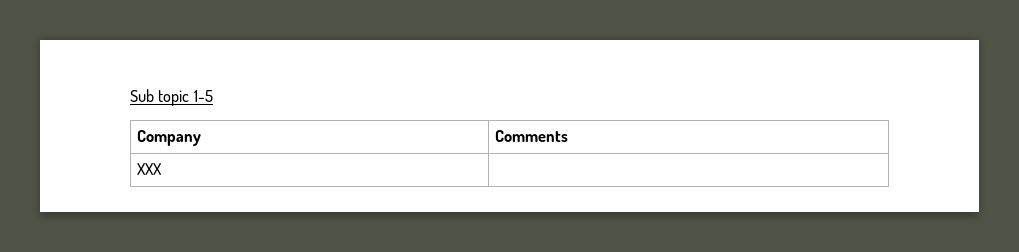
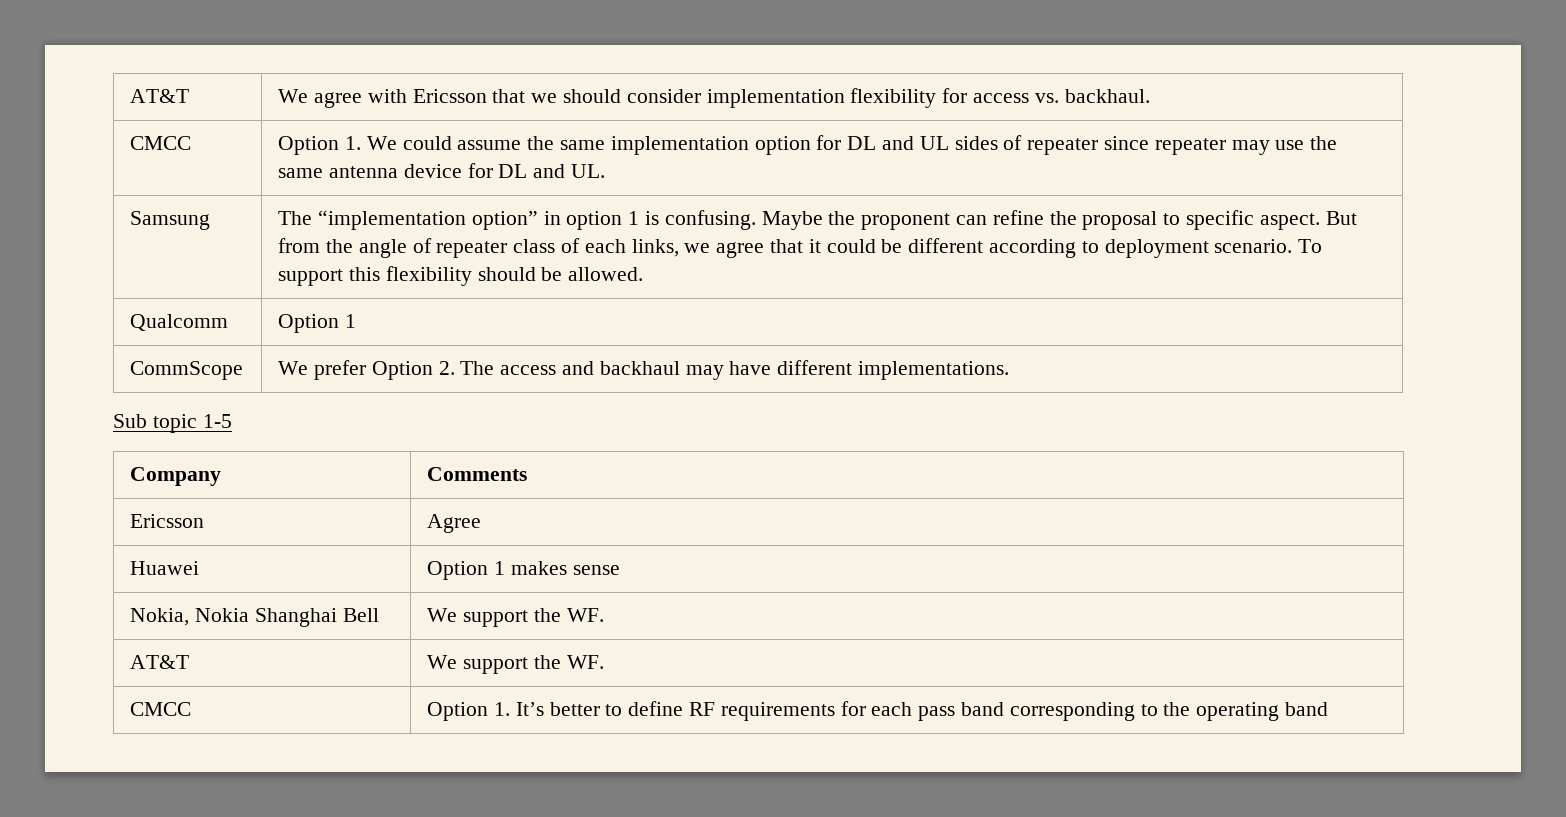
+ AT&T | We agree with Ericsson that we should consider implementation flexibility for access vs. backhaul.
+ CMCC | Option 1. We could assume the same implementation option for DL and UL sides of repeater since repeater may use the same antenna device for DL and UL.
+ Samsung | The “implementation option” in option 1 is confusing. Maybe the proponent can refine the proposal to specific aspect. But from the angle of repeater class of each links, we agree that it could be different according to deployment scenario. To support this flexibility should be allowed.
+ Qualcomm | Option 1
+ CommScope | We prefer Option 2. The access and backhaul may have different implementations.
- XXX |
+ Ericsson | Agree
+ Huawei | Option 1 makes sense
+ Nokia, Nokia Shanghai Bell | We support the WF.
+ AT&T | We support the WF.
+ CMCC | Option 1. It’s better to define RF requirements for each pass band corresponding to the operating band

